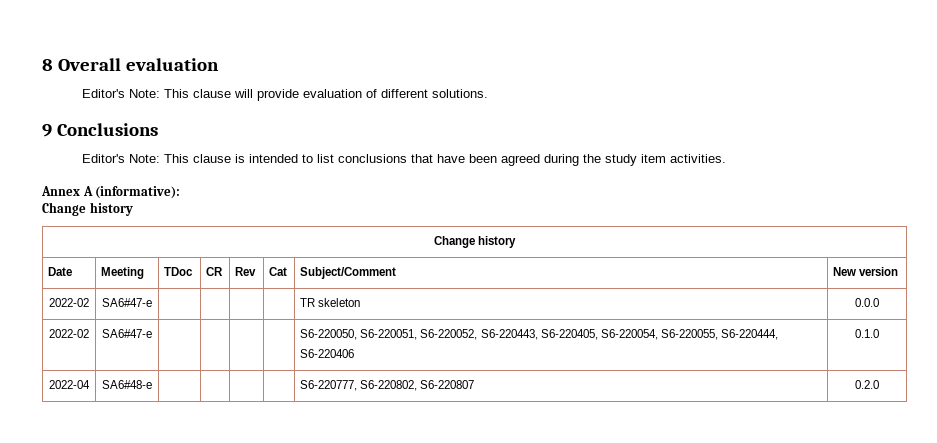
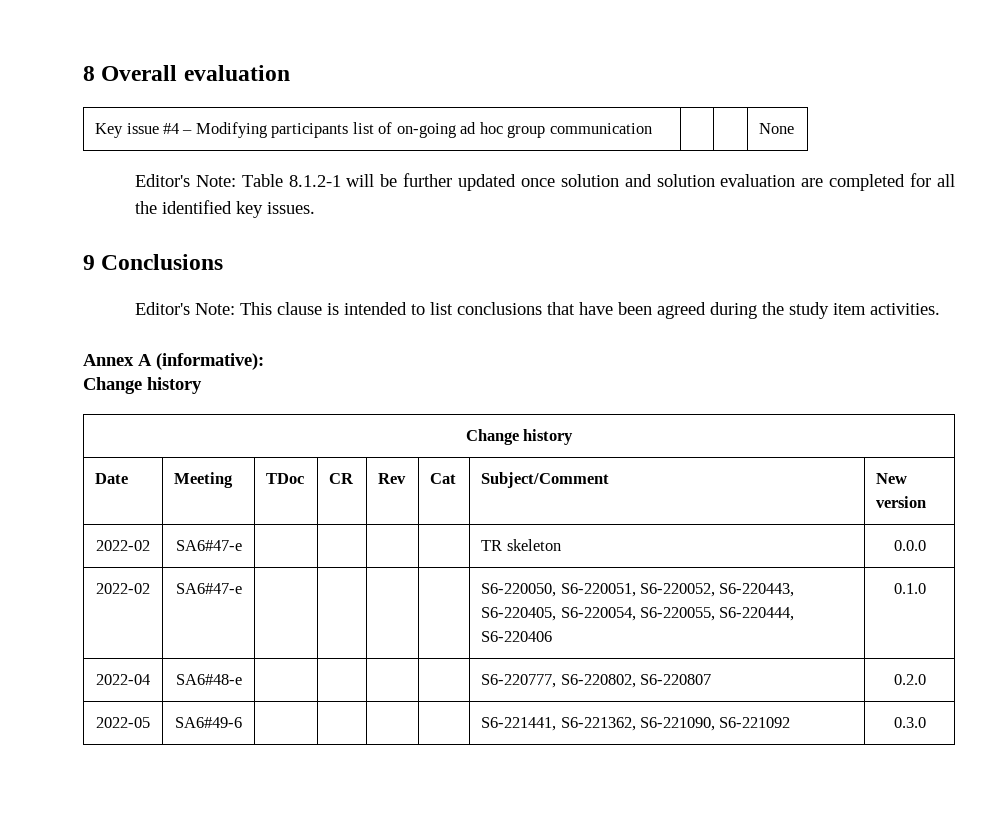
- Editor's Note: This clause will provide evaluation of different solutions.
+ Key issue #4 – Modifying participants list of on-going ad hoc group communication | | | None
+ Editor's Note: Table 8.1.2-1 will be further updated once solution and solution evaluation are completed for all the identified key issues.
+ 2022-05 | SA6#49-6 | | | | | S6-221441, S6-221362, S6-221090, S6-221092 | 0.3.0

